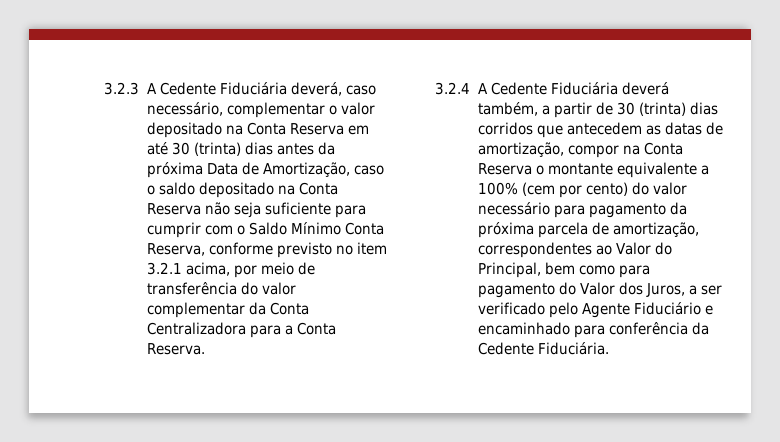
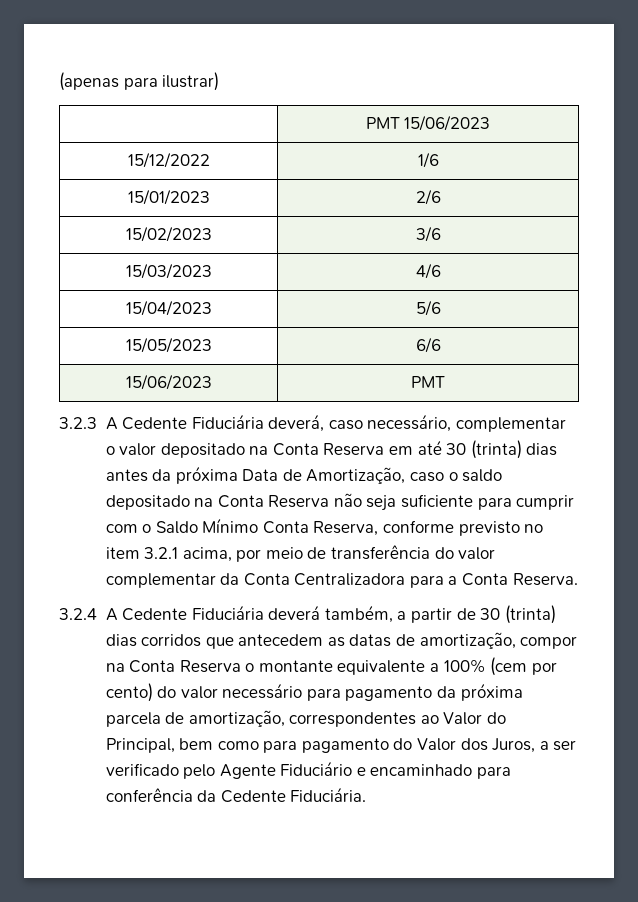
+ (apenas para ilustrar)
+ | PMT 15/06/2023
+ 15/12/2022 | 1/6
+ 15/01/2023 | 2/6
+ 15/02/2023 | 3/6
+ 15/03/2023 | 4/6
+ 15/04/2023 | 5/6
+ 15/05/2023 | 6/6
+ 15/06/2023 | PMT

